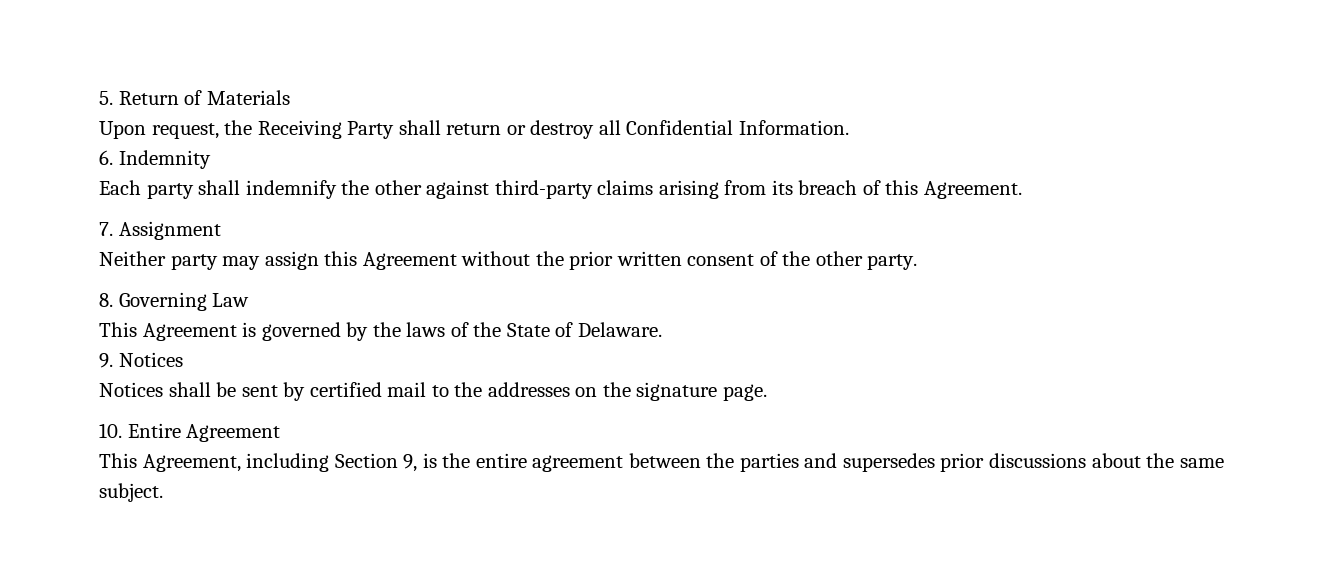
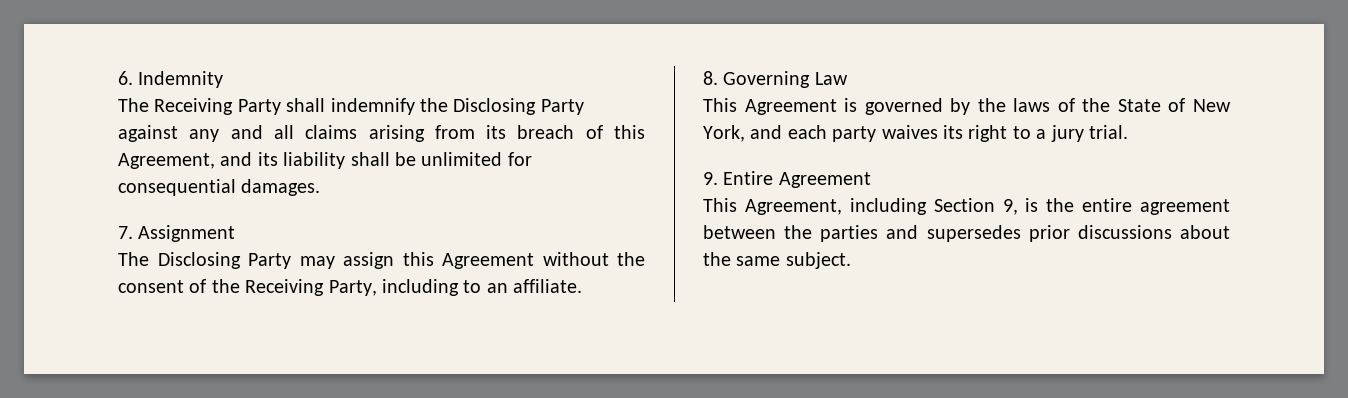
- 5. Return of Materials
- Upon request, the Receiving Party shall return or destroy all Confidential Information.
  6. Indemnity
- Each party shall indemnify the other against third-party claims arising from its breach of this Agreement.
+ The Receiving Party shall indemnify the Disclosing Party against any and all claims arising from its breach of this Agreement, and its liability shall be unlimited for consequential damages.
- Neither party may assign this Agreement without the prior written consent of the other party.
+ The Disclosing Party may assign this Agreement without the consent of the Receiving Party, including to an affiliate.
- This Agreement is governed by the laws of the State of Delaware.
- 9. Notices
- Notices shall be sent by certified mail to the addresses on the signature page.
- 10. Entire Agreement
+ This Agreement is governed by the laws of the State of New York, and each party waives its right to a jury trial.
+ 9. Entire Agreement

